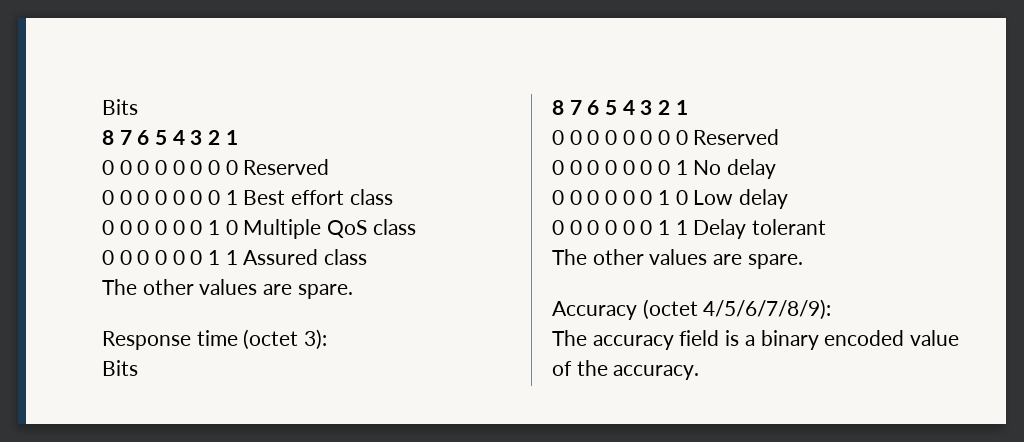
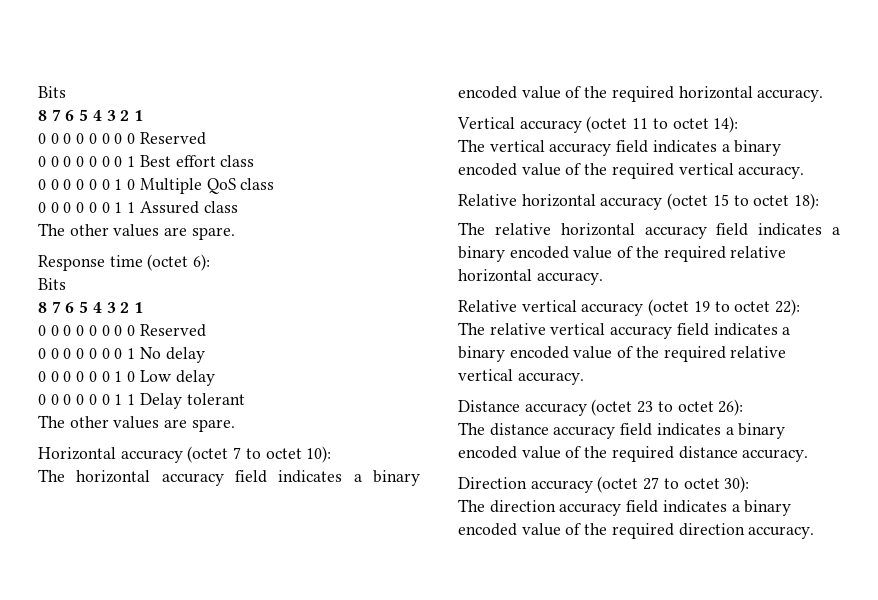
- Response time (octet 3):
+ Response time (octet 6):
- Accuracy (octet 4/5/6/7/8/9):
- The accuracy field is a binary encoded value of the accuracy.
+ Horizontal accuracy (octet 7 to octet 10):
+ The horizontal accuracy field indicates a binary encoded value of the required horizontal accuracy.
+ Vertical accuracy (octet 11 to octet 14):
+ The vertical accuracy field indicates a binary encoded value of the required vertical accuracy.
+ Relative horizontal accuracy (octet 15 to octet 18):
+ The relative horizontal accuracy field indicates a binary encoded value of the required relative horizontal accuracy.
+ Relative vertical accuracy (octet 19 to octet 22):
+ The relative vertical accuracy field indicates a binary encoded value of the required relative vertical accuracy.
+ Distance accuracy (octet 23 to octet 26):
+ The distance accuracy field indicates a binary encoded value of the required distance accuracy.
+ Direction accuracy (octet 27 to octet 30):
+ The direction accuracy field indicates a binary encoded value of the required direction accuracy.

